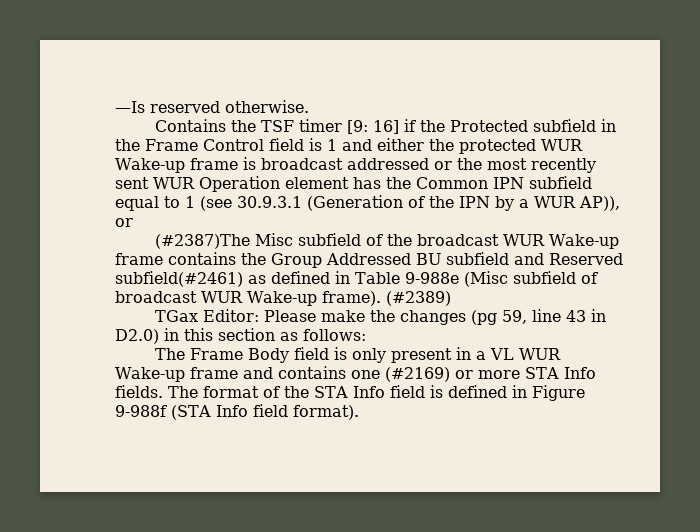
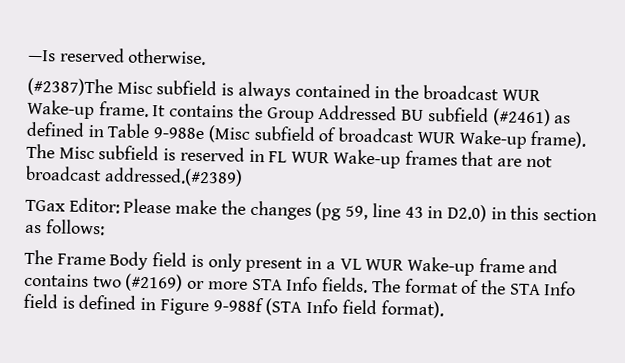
- Contains the TSF timer [9: 16] if the Protected subfield in the Frame Control field is 1 and either the protected WUR Wake-up frame is broadcast addressed or the most recently sent WUR Operation element has the Common IPN subfield equal to 1 (see 30.9.3.1 (Generation of the IPN by a WUR AP)), or
- (#2387)The Misc subfield of the broadcast WUR Wake-up frame contains the Group Addressed BU subfield and Reserved subfield(#2461) as defined in Table 9-988e (Misc subfield of broadcast WUR Wake-up frame).
+ (#2387)The Misc subfield is always contained in the broadcast WUR Wake-up frame. It contains the Group Addressed BU subfield (#2461) as defined in Table 9-988e (Misc subfield of broadcast WUR Wake-up frame).
- (#2389)
+ The Misc subfield is reserved in FL WUR Wake-up frames that are not broadcast addressed.(#2389)
- The Frame Body field is only present in a VL WUR Wake-up frame and contains one (#2169) or more STA Info fields.
+ The Frame Body field is only present in a VL WUR Wake-up frame and contains two (#2169) or more STA Info fields.

